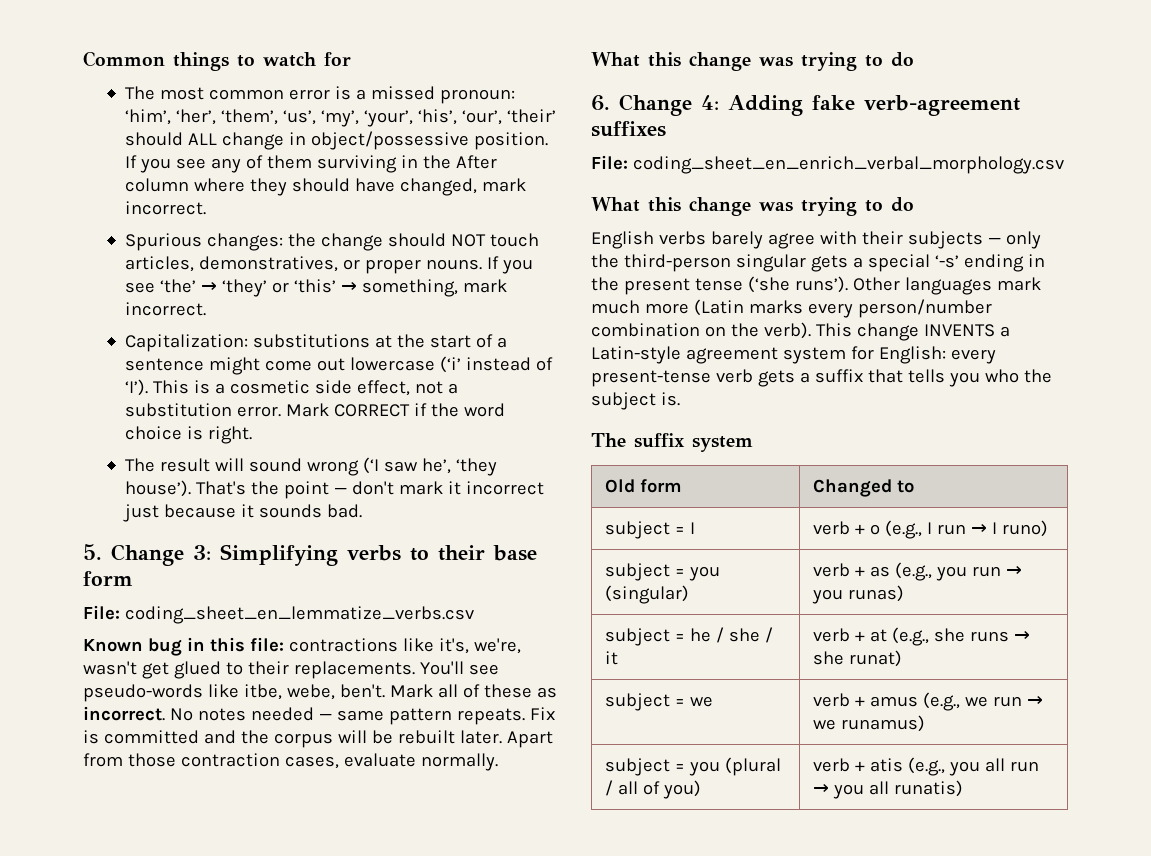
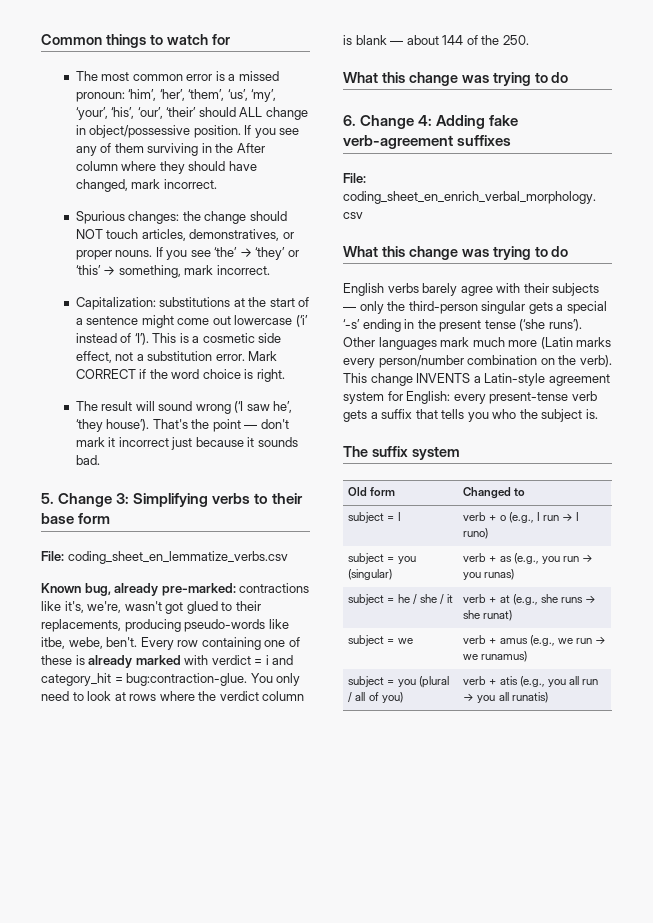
- Known bug in this file: contractions like it's, we're, wasn't get glued to their replacements. You'll see pseudo-words like itbe, webe, ben't.
+ Known bug, already pre-marked: contractions like it's, we're, wasn't got glued to their replacements, producing pseudo-words like itbe, webe, ben't.
- Mark all of these as incorrect. No notes needed — same pattern repeats. Fix is committed and the corpus will be rebuilt later. Apart from those contraction cases, evaluate normally.
+ Every row containing one of these is already marked with verdict = i and category_hit = bug:contraction-glue. You only need to look at rows where the verdict column is blank — about 144 of the 250.

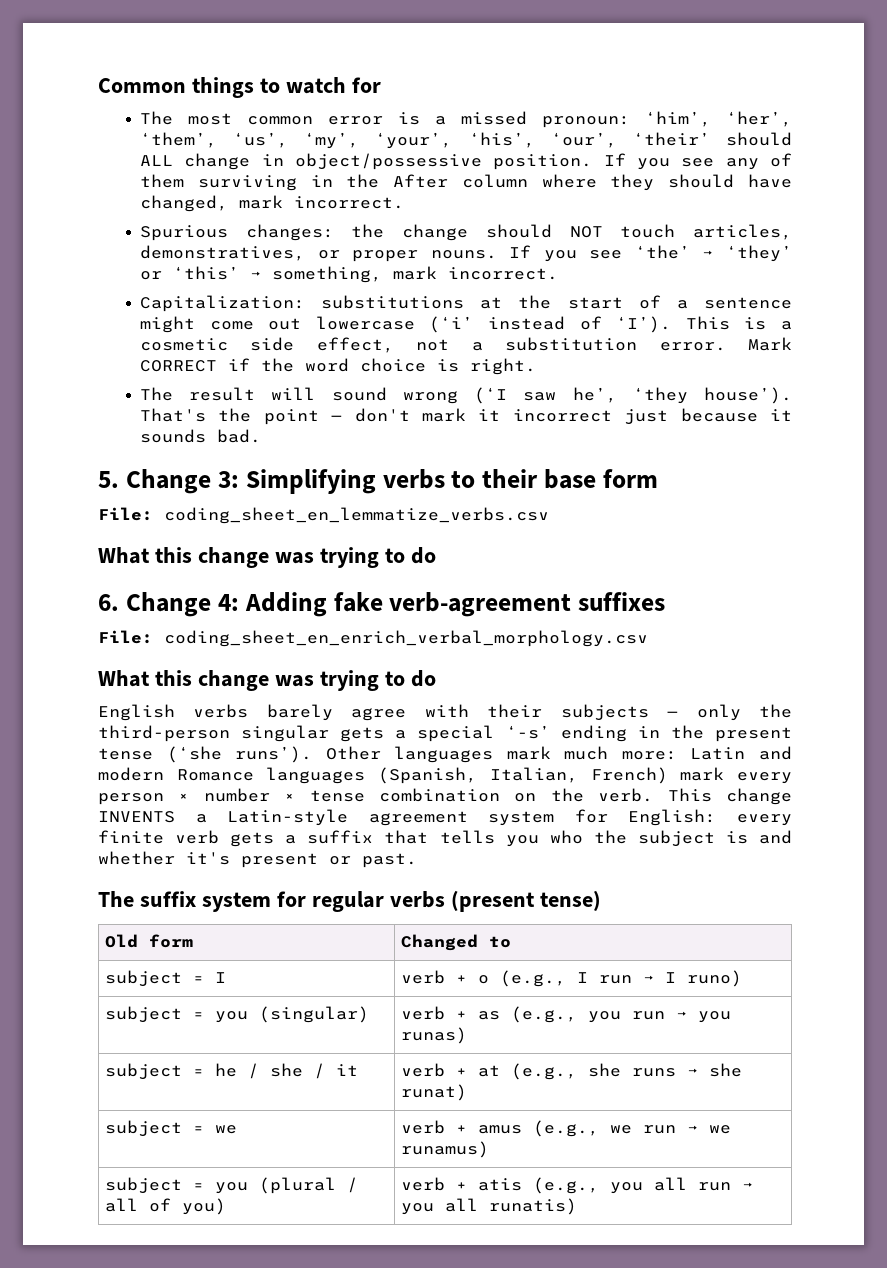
- Known bug, already pre-marked: contractions like it's, we're, wasn't got glued to their replacements, producing pseudo-words like itbe, webe, ben't. Every row containing one of these is already marked with verdict = i and category_hit = bug:contraction-glue. You only need to look at rows where the verdict column is blank — about 144 of the 250.
- Other languages mark much more (Latin marks every person/number combination on the verb).
+ Other languages mark much more: Latin and modern Romance languages (Spanish, Italian, French) mark every person × number × tense combination on the verb.
- This change INVENTS a Latin-style agreement system for English: every present-tense verb gets a suffix that tells you who the subject is.
- The suffix system
+ This change INVENTS a Latin-style agreement system for English: every finite verb gets a suffix that tells you who the subject is and whether it's present or past.
+ The suffix system for regular verbs (present tense)

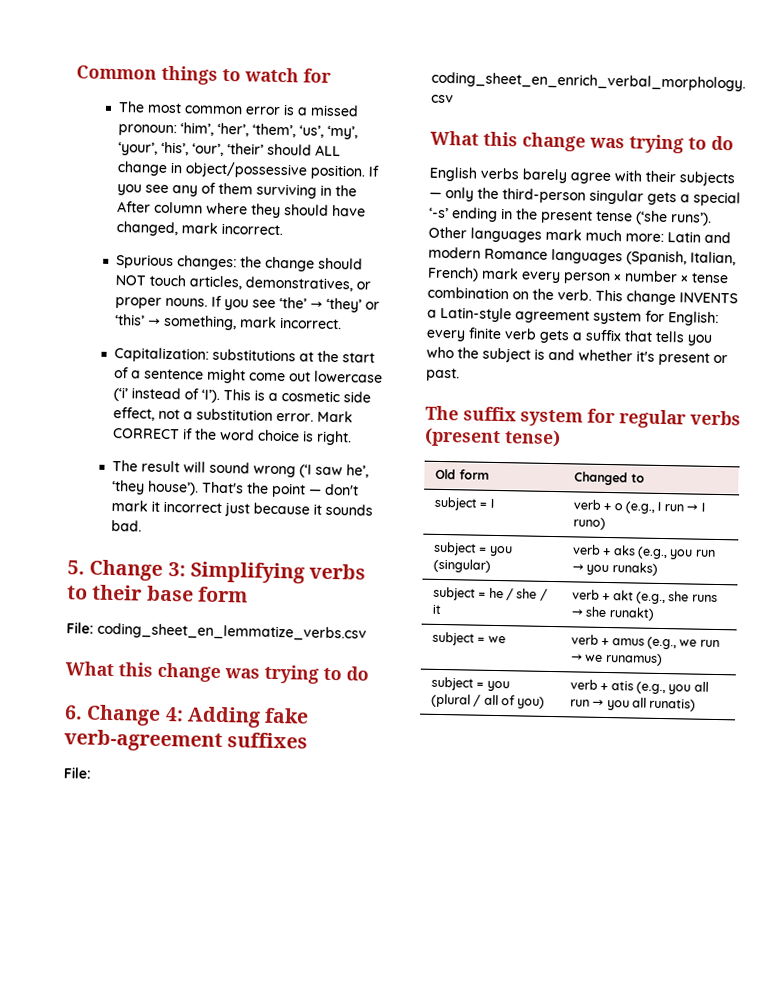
- subject = you (singular) | verb + as (e.g., you run → you runas)
+ subject = you (singular) | verb + aks (e.g., you run → you runaks)
- subject = he / she / it | verb + at (e.g., she runs → she runat)
+ subject = he / she / it | verb + akt (e.g., she runs → she runakt)

